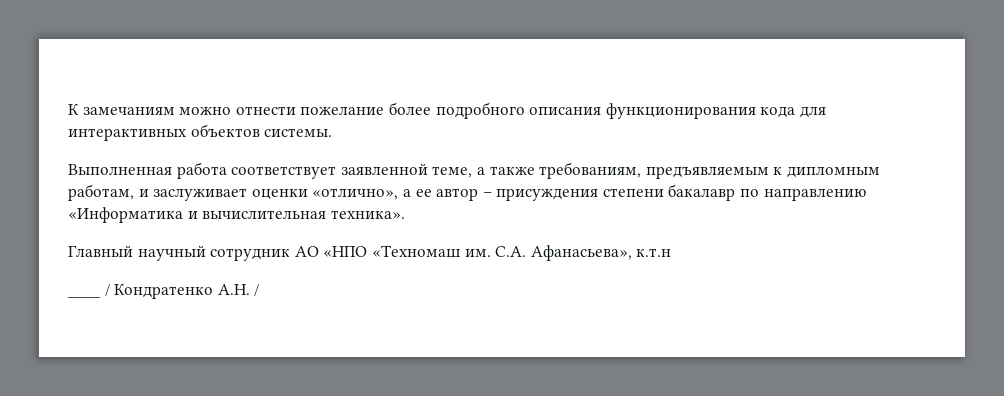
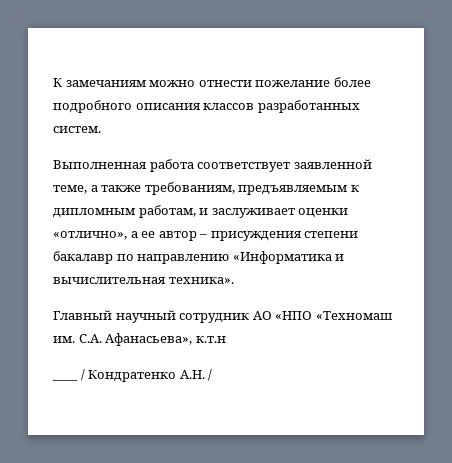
- К замечаниям можно отнести пожелание более подробного описания функционирования кода для интерактивных объектов системы.
+ К замечаниям можно отнести пожелание более подробного описания классов разработанных систем.

